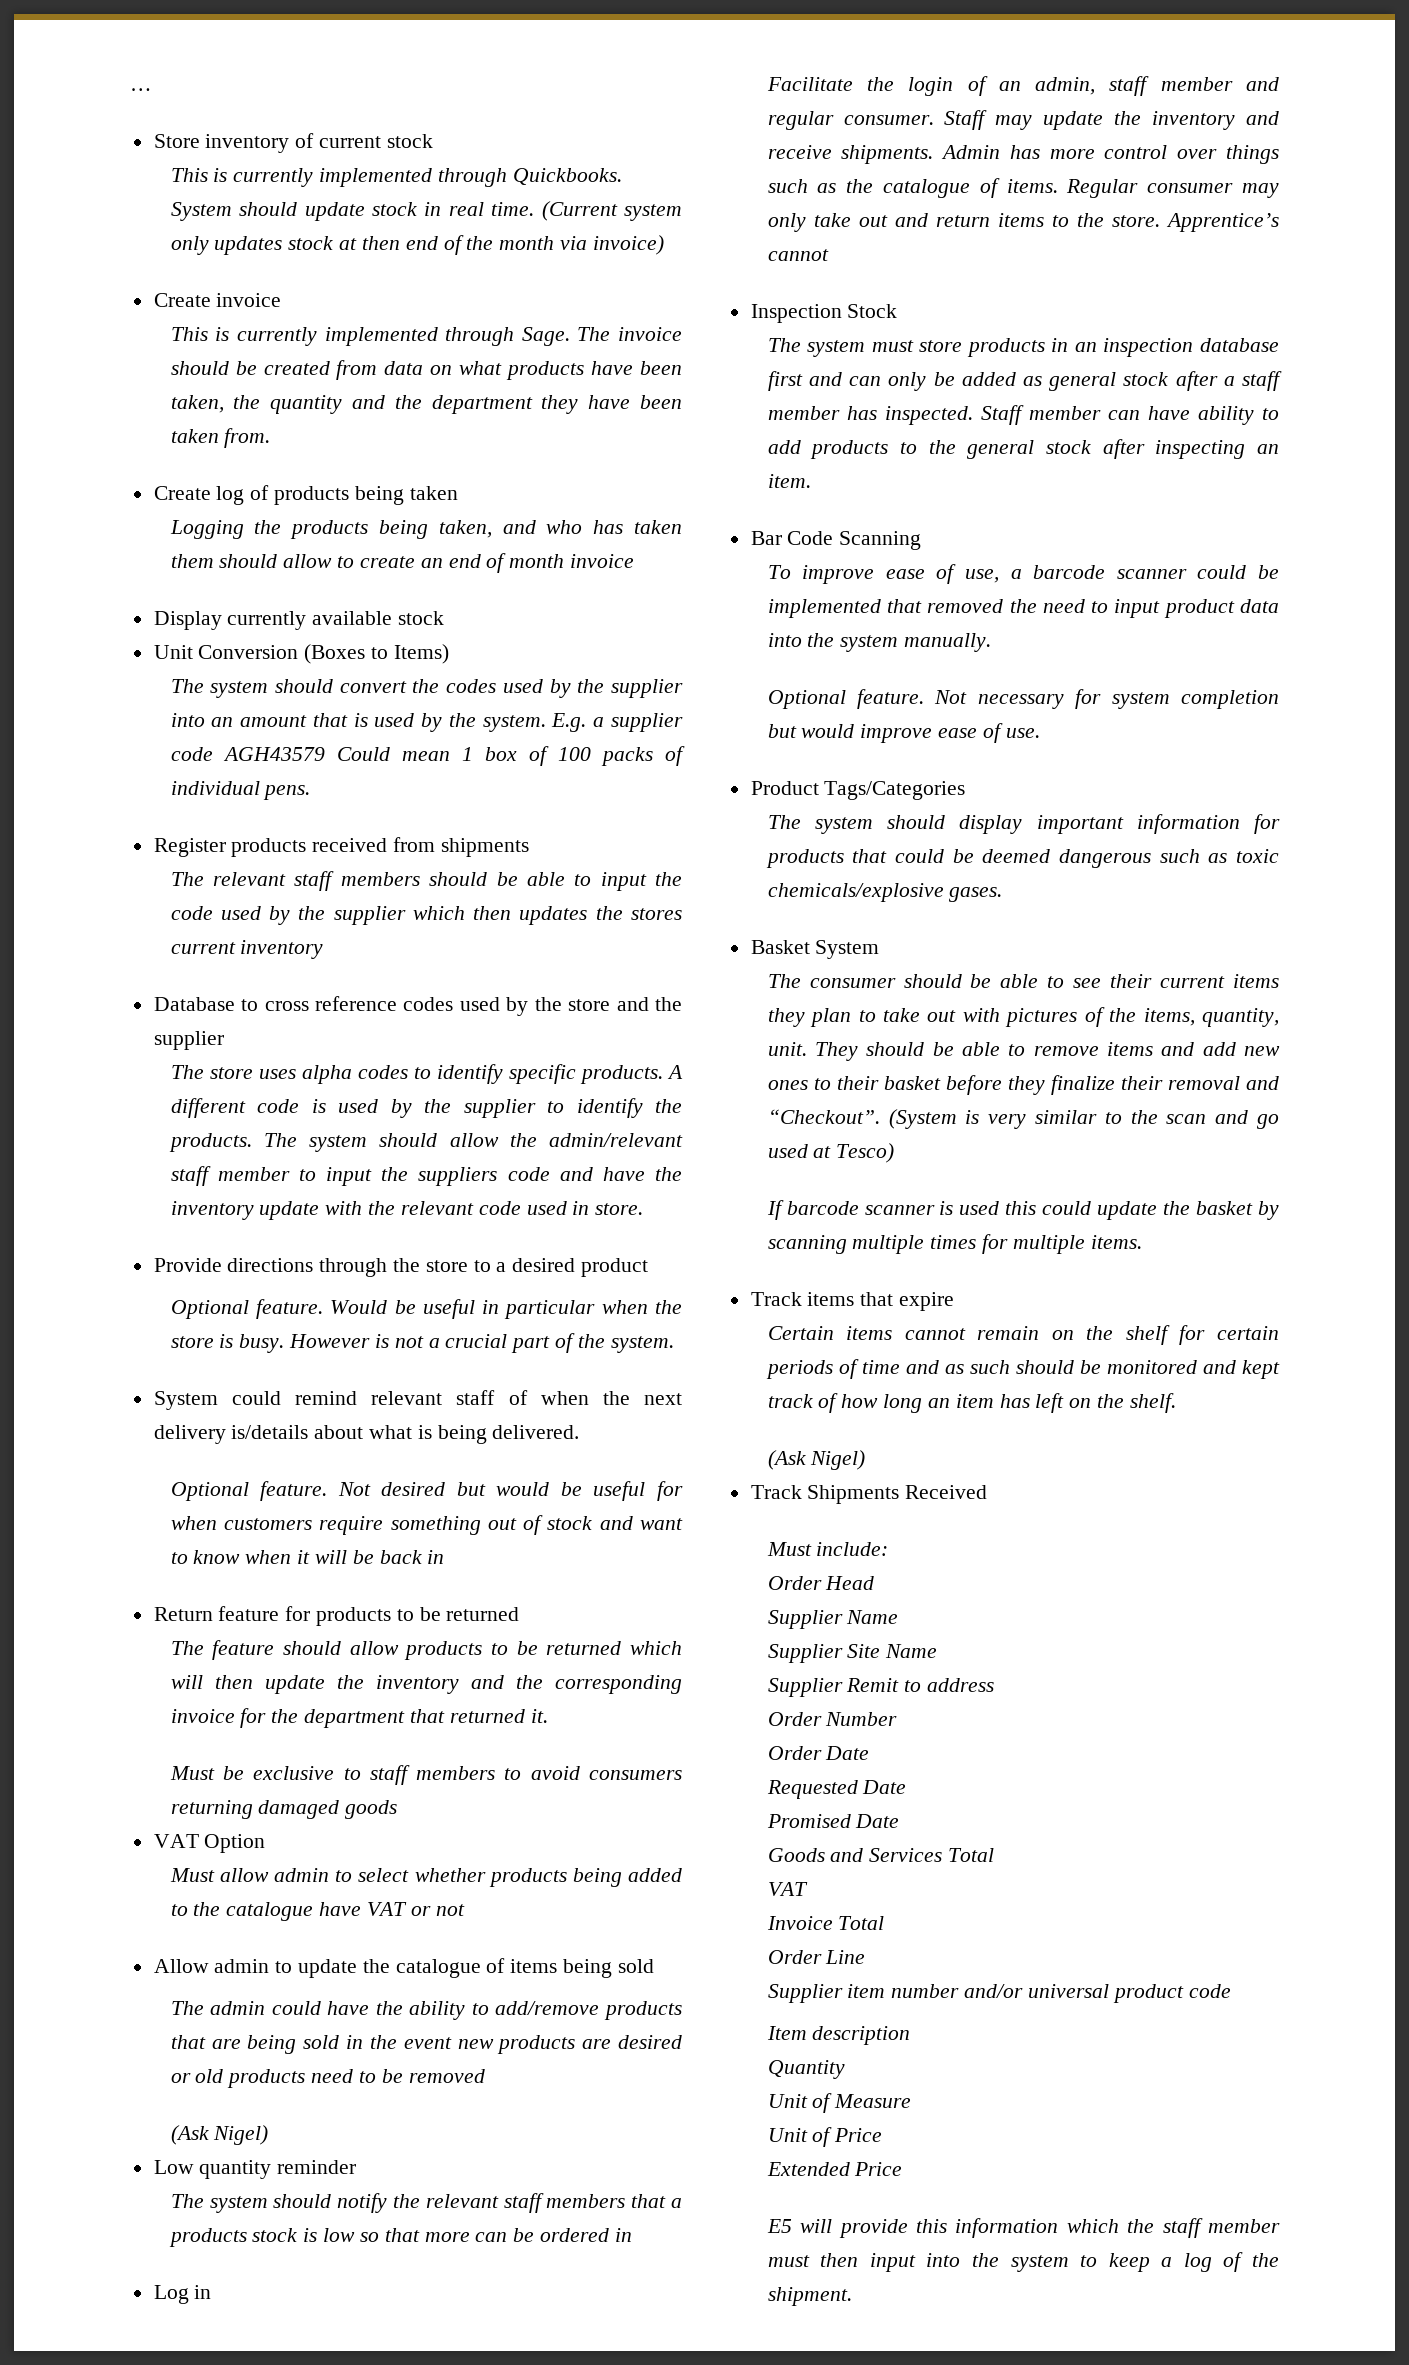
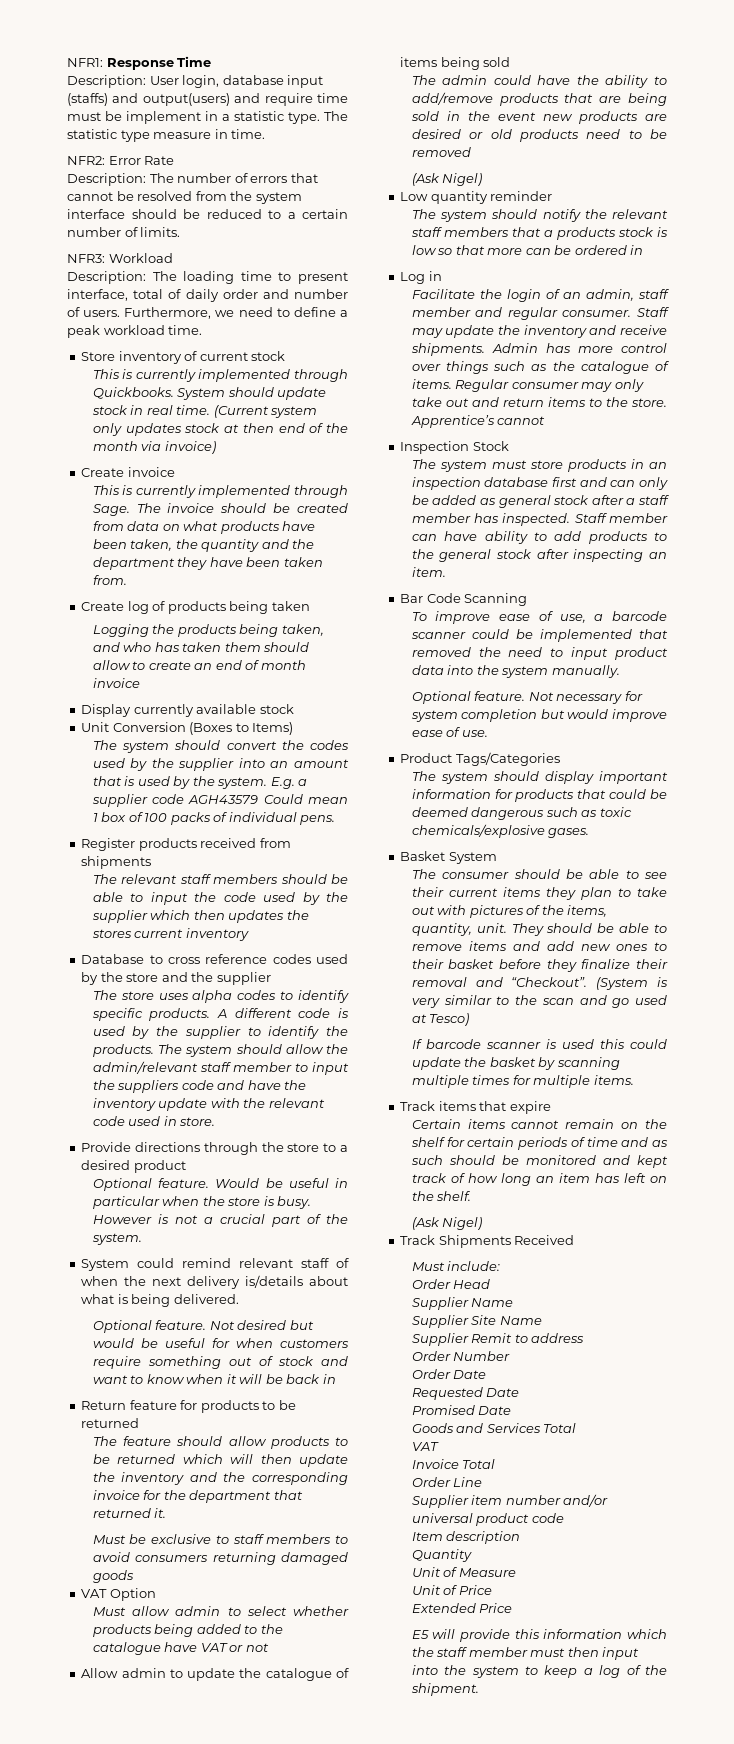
- …
+ NFR1: Response Time
+ Description: User login, database input (staffs) and output(users) and require time must be implement in a statistic type. The statistic type measure in time.
+ NFR2: Error Rate
+ Description: The number of errors that cannot be resolved from the system interface should be reduced to a certain number of limits.
+ NFR3: Workload
+ Description: The loading time to present interface, total of daily order and number of users. Furthermore, we need to define a peak workload time.

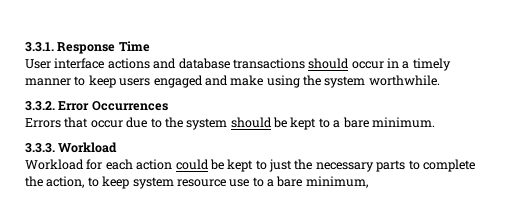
- NFR1: Response Time
+ 3.3.1. Response Time
- Description: User login, database input (staffs) and output(users) and require time must be implement in a statistic type. The statistic type measure in time.
- NFR2: Error Rate
- Description: The number of errors that cannot be resolved from the system interface should be reduced to a certain number of limits.
- NFR3: Workload
- Description: The loading time to present interface, total of daily order and number of users. Furthermore, we need to define a peak workload time.
- Store inventory of current stock
- This is currently implemented through Quickbooks. System should update stock in real time. (Current system only updates stock at then end of the month via invoice)
- Create invoice
- This is currently implemented through Sage. The invoice should be created from data on what products have been taken, the quantity and the department they have been taken from.
- Create log of products being taken
- Logging the products being taken, and who has taken them should allow to create an end of month invoice
- Display currently available stock
- Unit Conversion (Boxes to Items)
- The system should convert the codes used by the supplier into an amount that is used by the system. E.g. a supplier code AGH43579 Could mean 1 box of 100 packs of individual pens.
- Register products received from shipments
- The relevant staff members should be able to input the code used by the supplier which then updates the stores current inventory
- Database to cross reference codes used by the store and the supplier
- The store uses alpha codes to identify specific products. A different code is used by the supplier to identify the products. The system should allow the admin/relevant staff member to input the suppliers code and have the inventory update with the relevant code used in store.
- Provide directions through the store to a desired product
- Optional feature. Would be useful in particular when the store is busy. However is not a crucial part of the system.
- System could remind relevant staff of when the next delivery is/details about what is being delivered.
- Optional feature. Not desired but would be useful for when customers require something out of stock and want to know when it will be back in
- Return feature for products to be returned
- The feature should allow products to be returned which will then update the inventory and the corresponding invoice for the department that returned it.
- Must be exclusive to staff members to avoid consumers returning damaged goods
- VAT Option
- Must allow admin to select whether products being added to the catalogue have VAT or not
- Allow admin to update the catalogue of items being sold
- The admin could have the ability to add/remove products that are being sold in the event new products are desired or old products need to be removed
- (Ask Nigel)
- Low quantity reminder
- The system should notify the relevant staff members that a products stock is low so that more can be ordered in
- Log in
- Facilitate the login of an admin, staff member and regular consumer. Staff may update the inventory and receive shipments. Admin has more control over things such as the catalogue of items. Regular consumer may only take out and return items to the store. Apprentice’s cannot
- Inspection Stock
- The system must store products in an inspection database first and can only be added as general stock after a staff member has inspected. Staff member can have ability to add products to the general stock after inspecting an item.
- Bar Code Scanning
- To improve ease of use, a barcode scanner could be implemented that removed the need to input product data into the system manually.
- Optional feature. Not necessary for system completion but would improve ease of use.
- Product Tags/Categories
- The system should display important information for products that could be deemed dangerous such as toxic chemicals/explosive gases.
- Basket System
- The consumer should be able to see their current items they plan to take out with pictures of the items, quantity, unit. They should be able to remove items and add new ones to their basket before they finalize their removal and “Checkout”. (System is very similar to the scan and go used at Tesco)
- If barcode scanner is used this could update the basket by scanning multiple times for multiple items.
- Track items that expire
- Certain items cannot remain on the shelf for certain periods of time and as such should be monitored and kept track of how long an item has left on the shelf.
- (Ask Nigel)
- Track Shipments Received
- Must include:
- Order Head
- Supplier Name
- Supplier Site Name
- Supplier Remit to address
- Order Number
- Order Date
- Requested Date
- Promised Date
- Goods and Services Total
- VAT
- Invoice Total
- Order Line
- Supplier item number and/or universal product code
- Item description
- Quantity
- Unit of Measure
- Unit of Price
- Extended Price
- E5 will provide this information which the staff member must then input into the system to keep a log of the shipment.
+ User interface actions and database transactions should occur in a timely manner to keep users engaged and make using the system worthwhile.
+ 3.3.2. Error Occurrences
+ Errors that occur due to the system should be kept to a bare minimum.
+ 3.3.3. Workload
+ Workload for each action could be kept to just the necessary parts to complete the action, to keep system resource use to a bare minimum,

